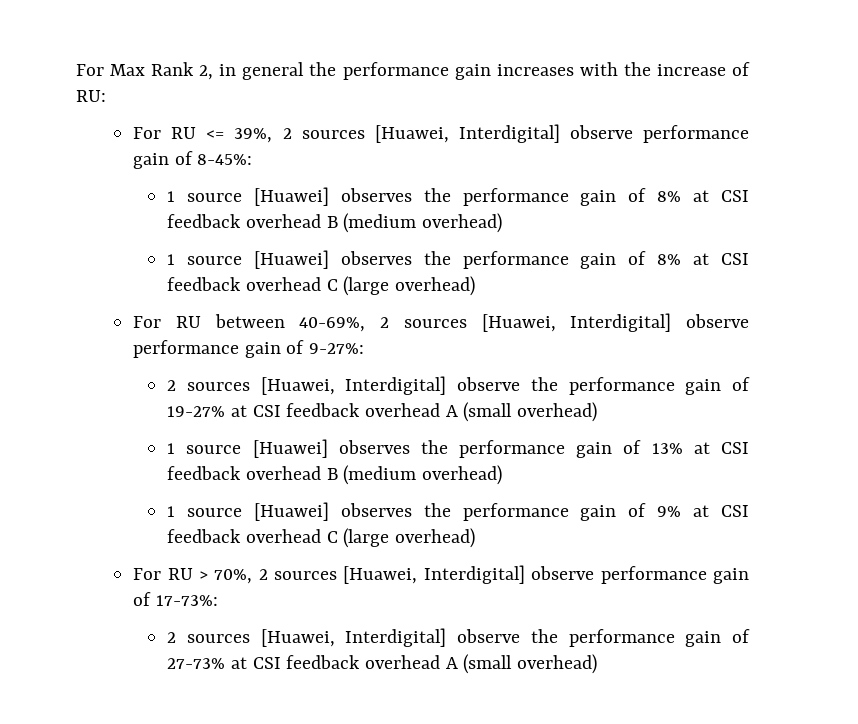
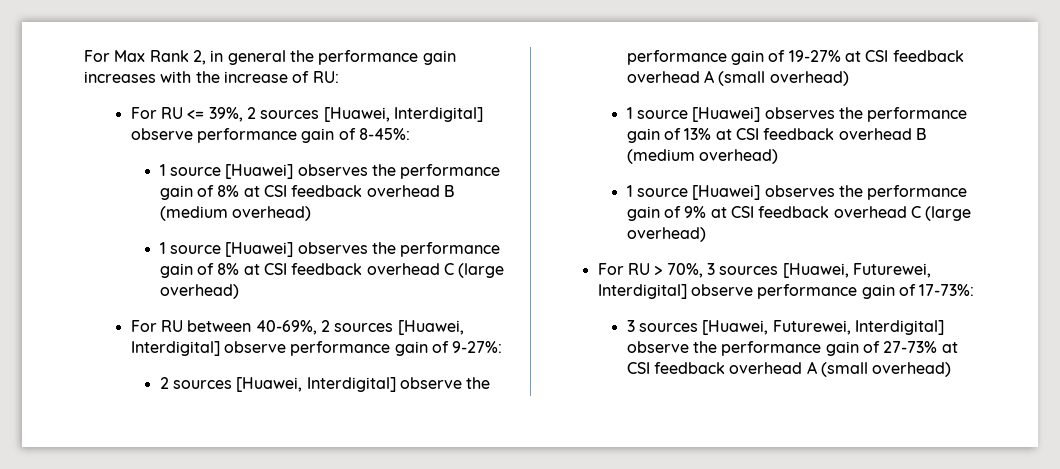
- For RU > 70%, 2 sources [Huawei, Interdigital] observe performance gain of 17-73%:
+ For RU > 70%, 3 sources [Huawei, Futurewei, Interdigital] observe performance gain of 17-73%:
- 2 sources [Huawei, Interdigital] observe the performance gain of 27-73% at CSI feedback overhead A (small overhead)
+ 3 sources [Huawei, Futurewei, Interdigital] observe the performance gain of 27-73% at CSI feedback overhead A (small overhead)

